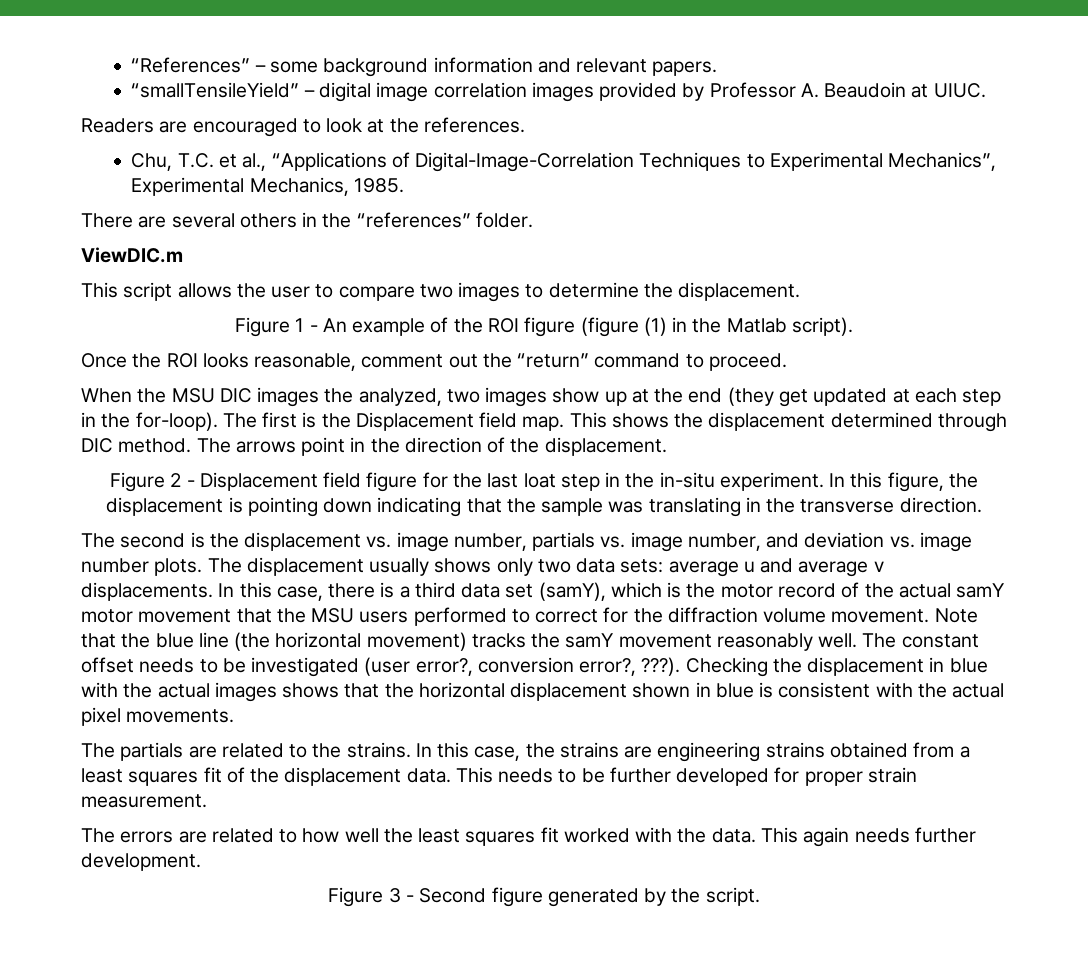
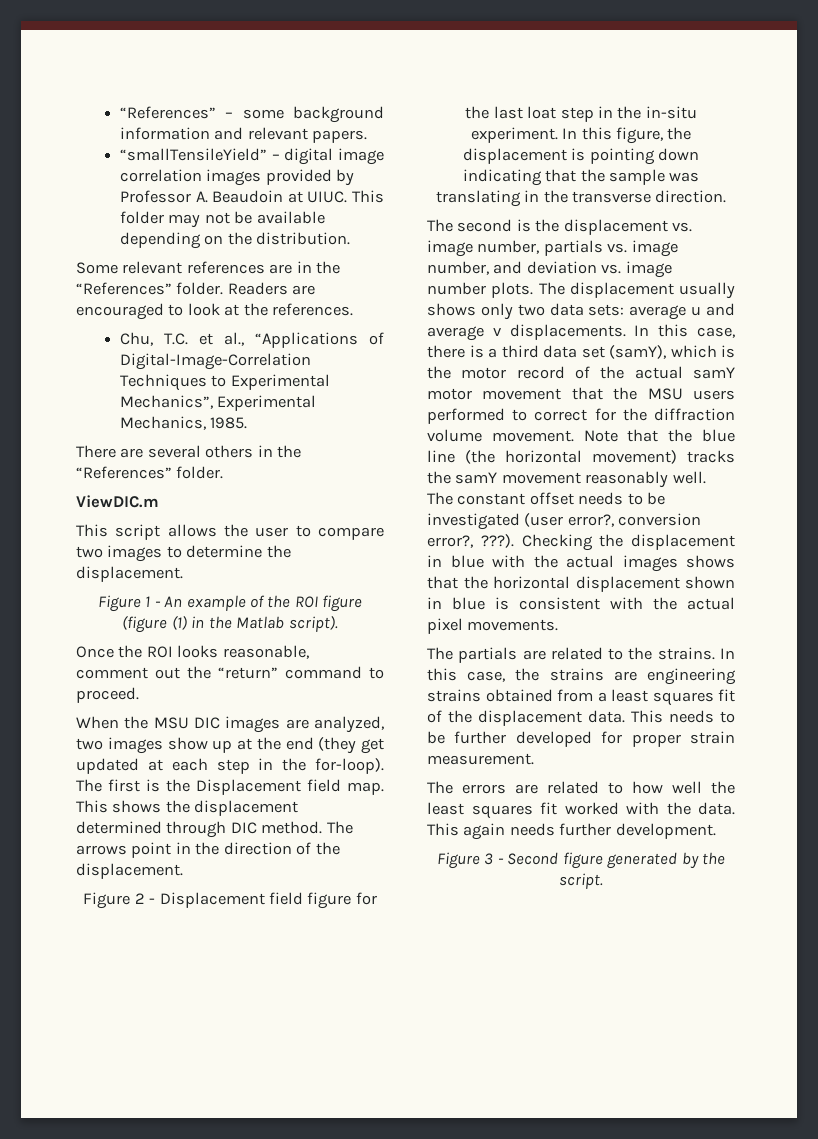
- “smallTensileYield” – digital image correlation images provided by Professor A. Beaudoin at UIUC.
- Readers are encouraged to look at the references.
+ “smallTensileYield” – digital image correlation images provided by Professor A. Beaudoin at UIUC. This folder may not be available depending on the distribution.
+ Some relevant references are in the “References” folder. Readers are encouraged to look at the references.
- There are several others in the “references” folder.
+ There are several others in the “References” folder.
- When the MSU DIC images the analyzed, two images show up at the end (they get updated at each step in the for-loop).
+ When the MSU DIC images are analyzed, two images show up at the end (they get updated at each step in the for-loop).

